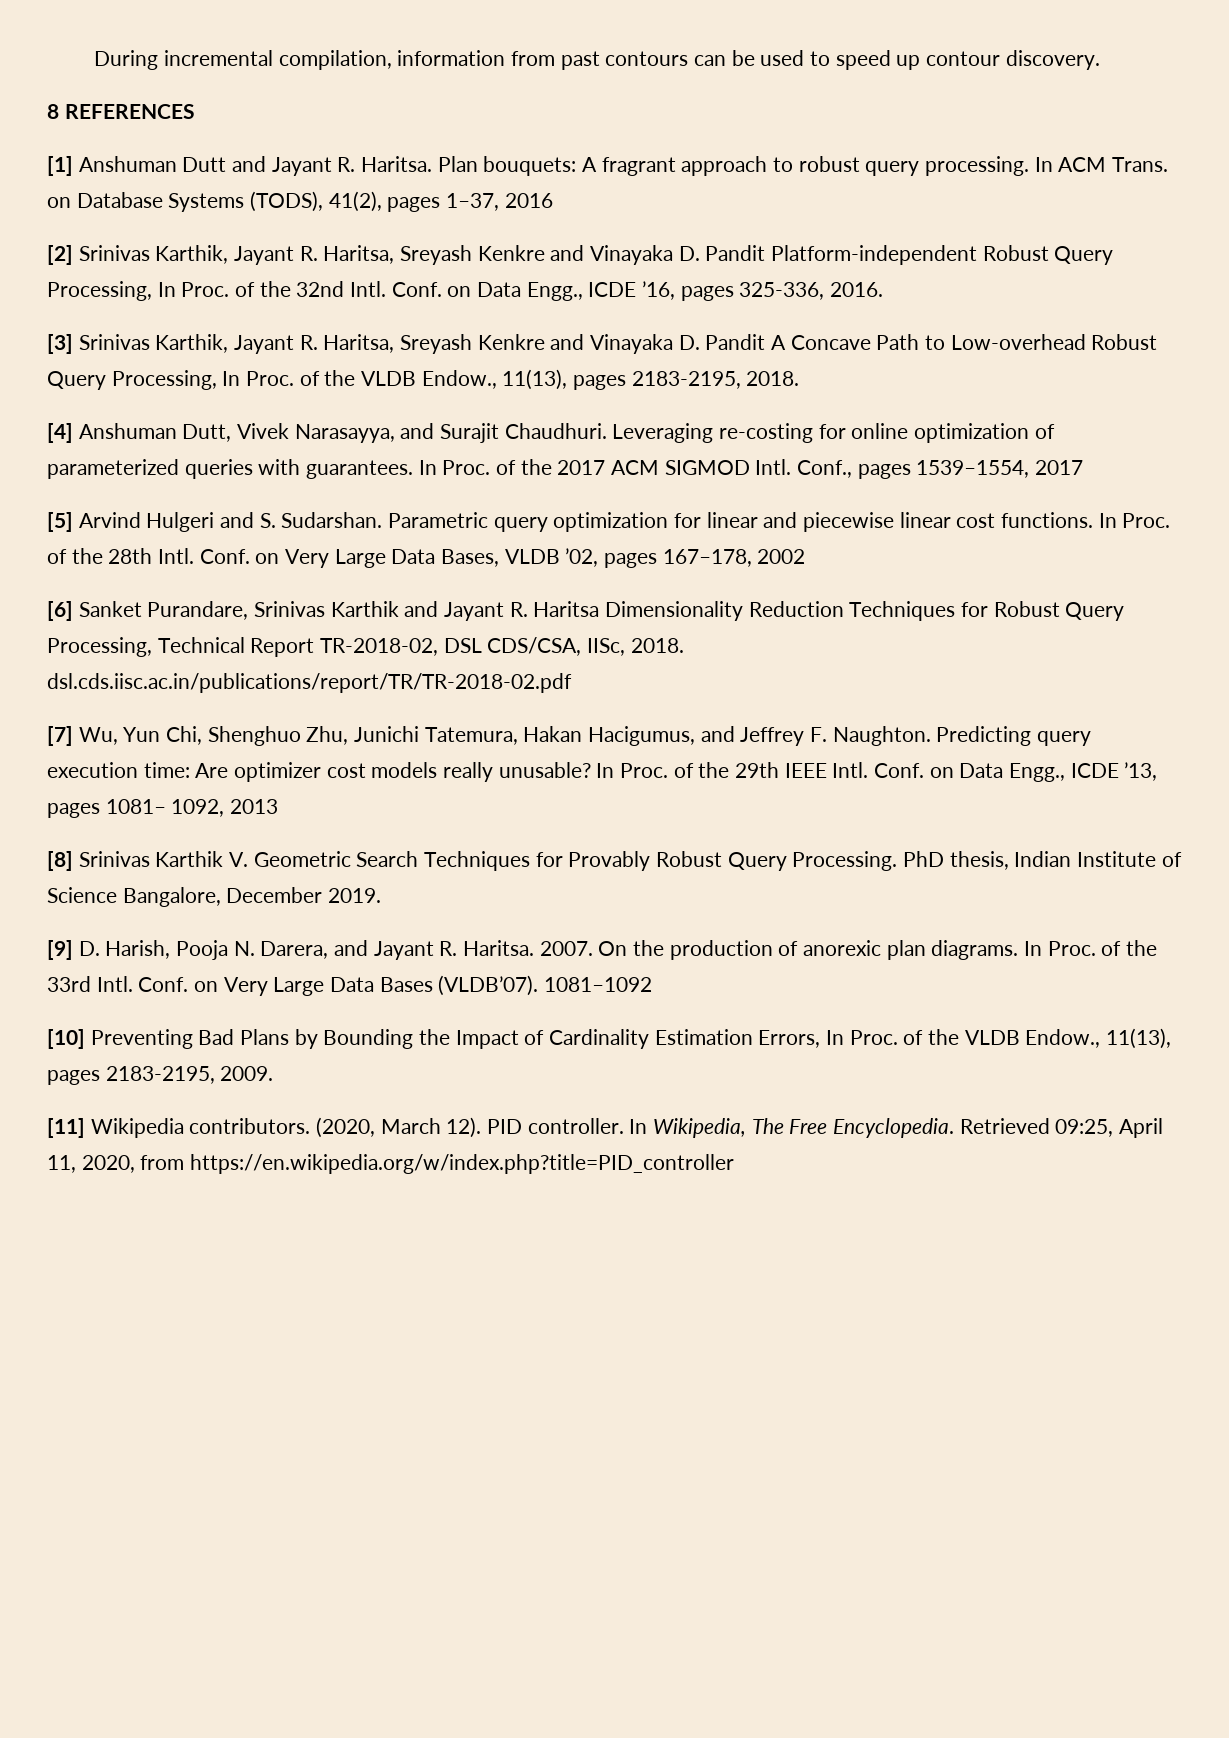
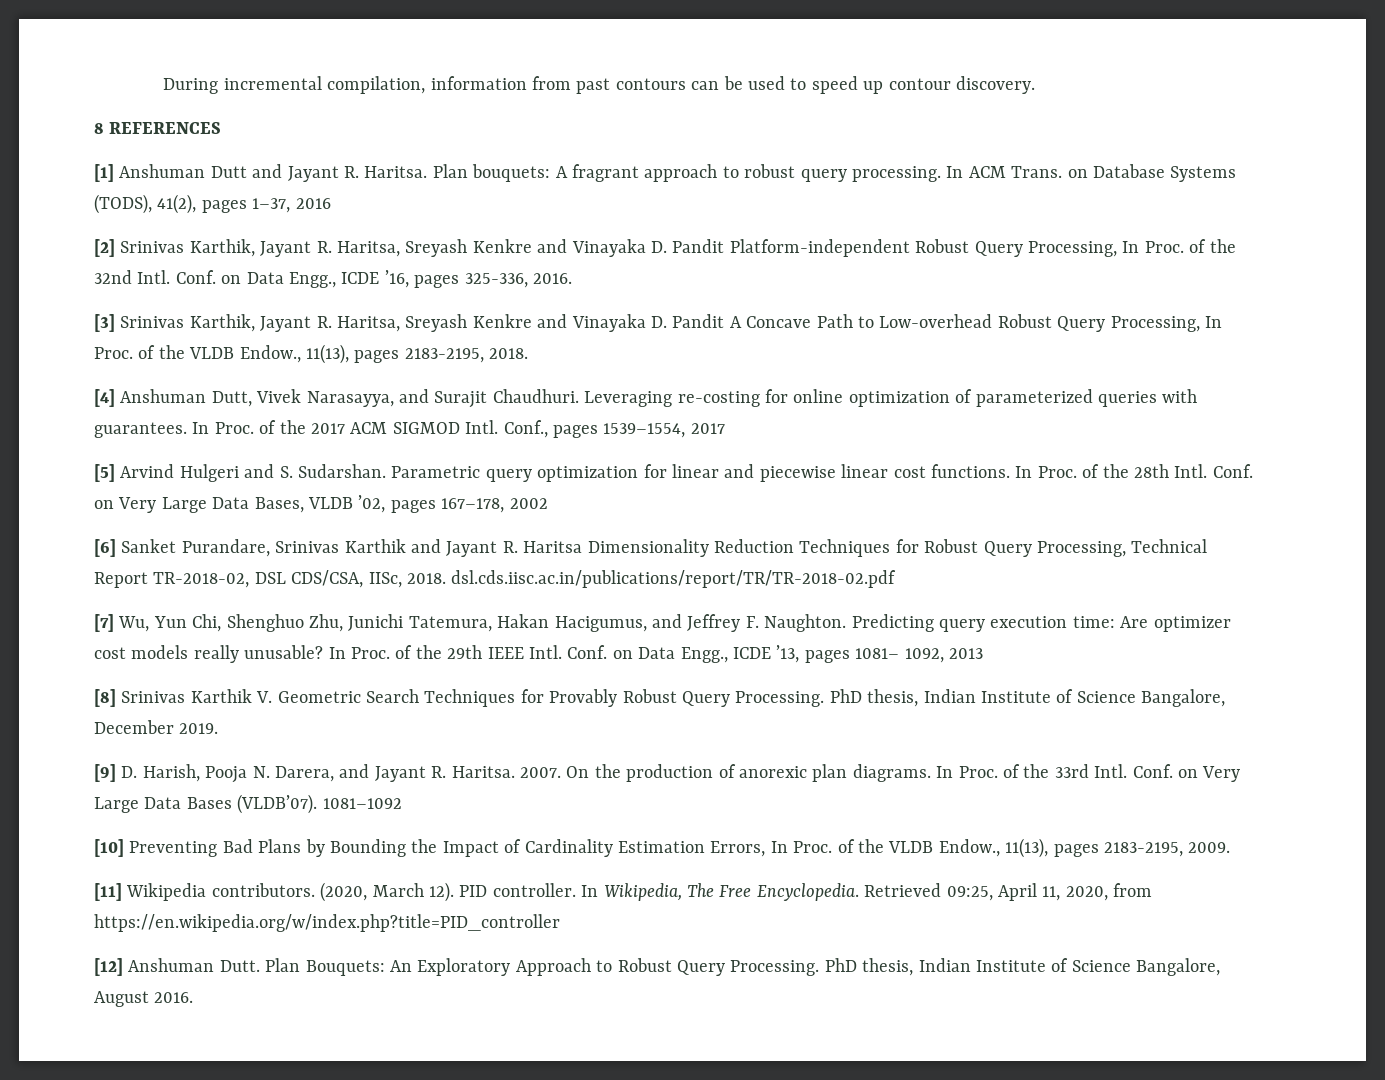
+ [12] Anshuman Dutt. Plan Bouquets: An Exploratory Approach to Robust Query Processing. PhD thesis, Indian Institute of Science Bangalore, August 2016.

